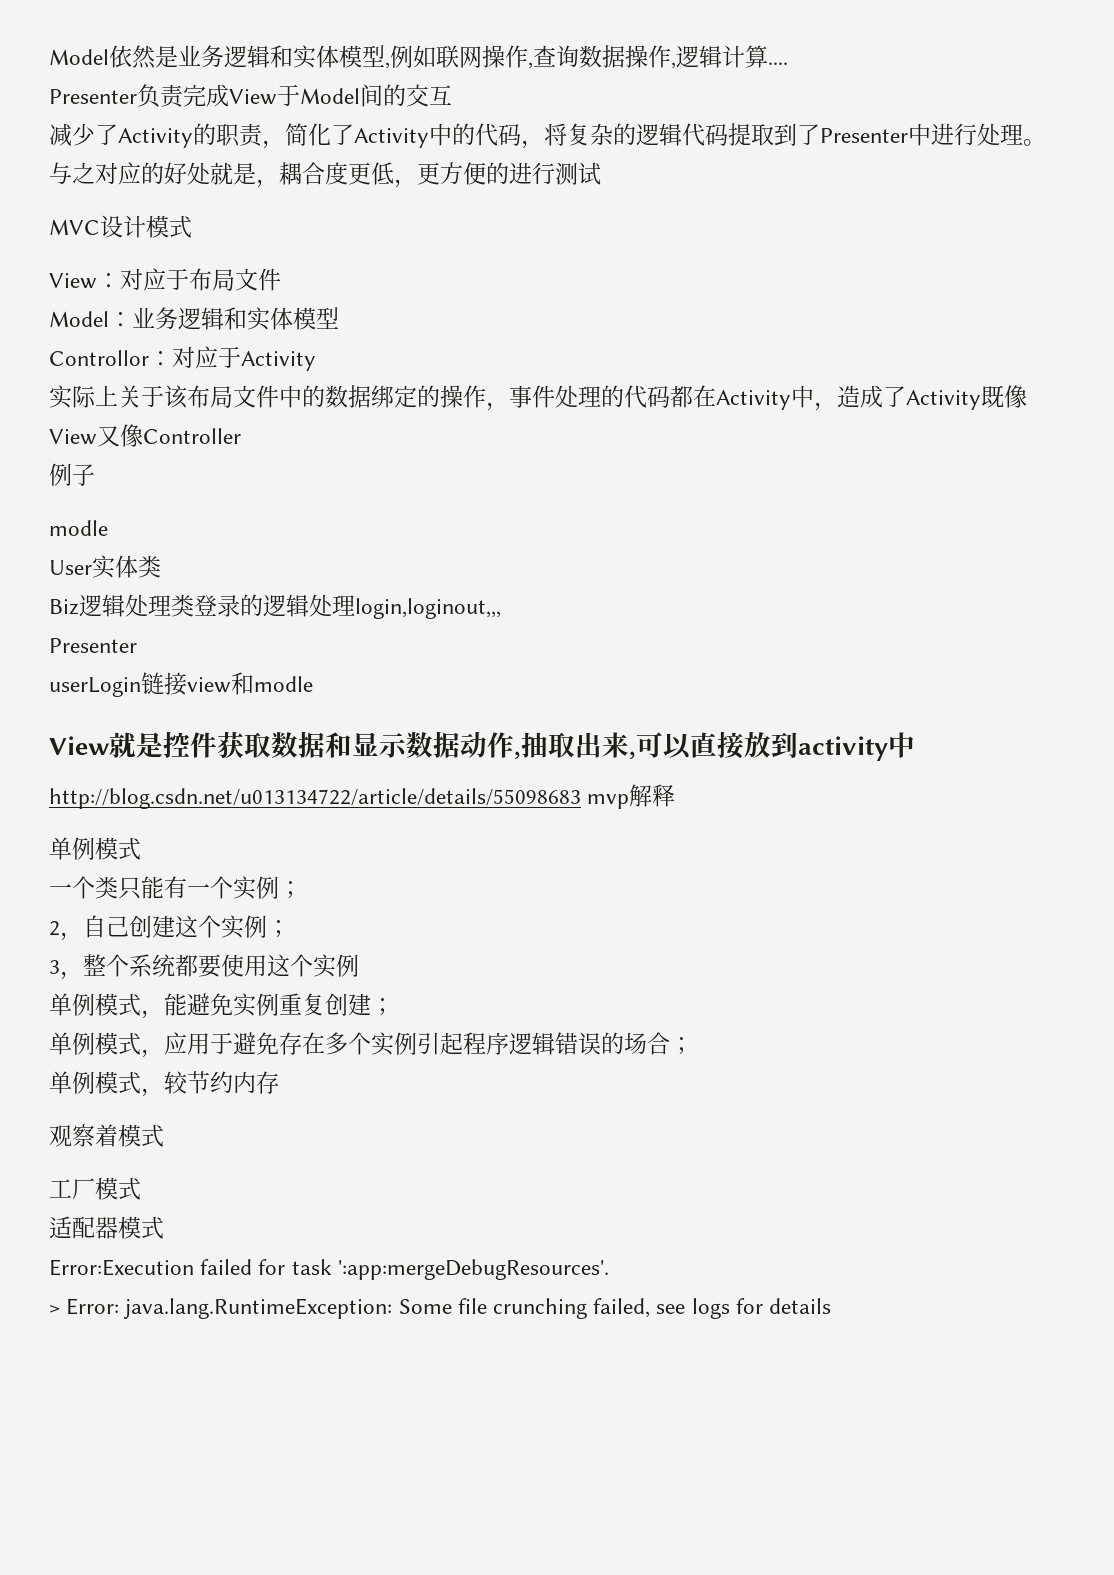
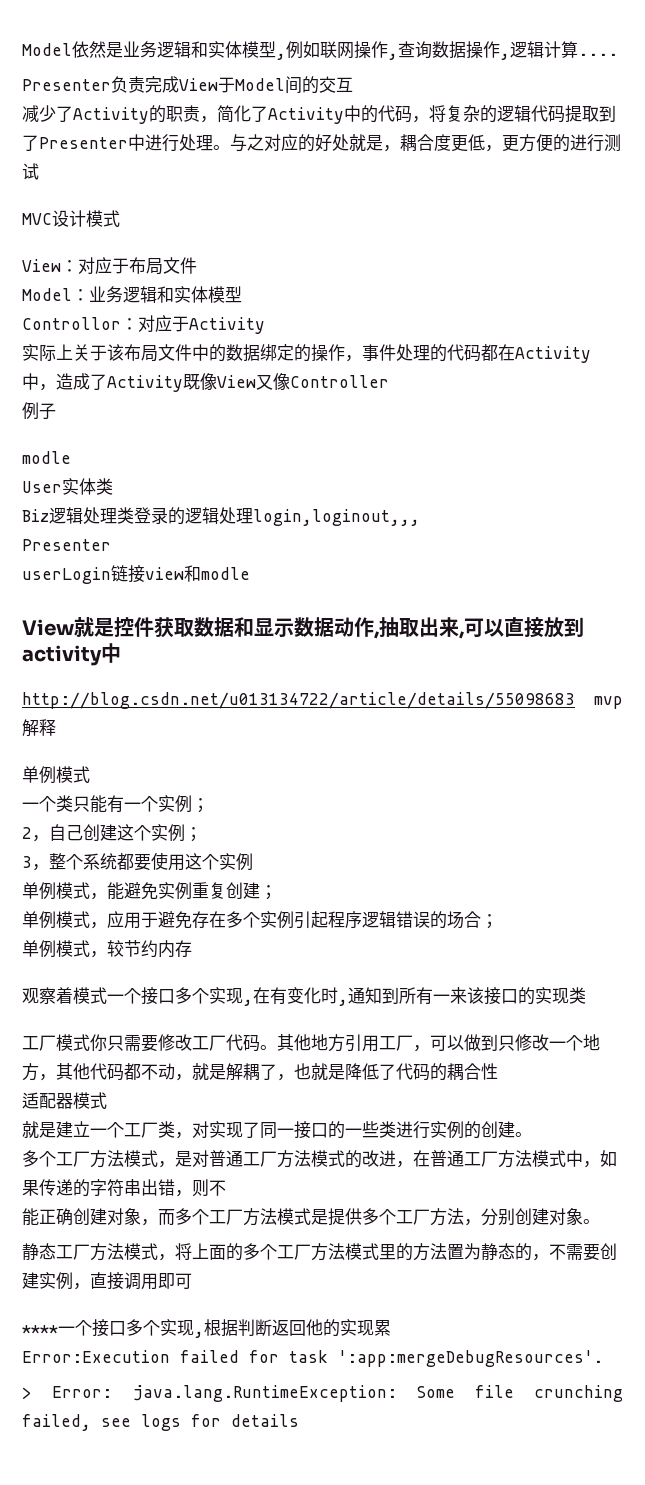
- 观察着模式
- 工厂模式
+ 观察着模式一个接口多个实现,在有变化时,通知到所有一来该接口的实现类
+ 工厂模式你只需要修改工厂代码。其他地方引用工厂，可以做到只修改一个地方，其他代码都不动，就是解耦了，也就是降低了代码的耦合性
  适配器模式
+ 就是建立一个工厂类，对实现了同一接口的一些类进行实例的创建。
+ 多个工厂方法模式，是对普通工厂方法模式的改进，在普通工厂方法模式中，如果传递的字符串出错，则不
+ 能正确创建对象，而多个工厂方法模式是提供多个工厂方法，分别创建对象。
+ 静态工厂方法模式，将上面的多个工厂方法模式里的方法置为静态的，不需要创建实例，直接调用即可
+ ****一个接口多个实现,根据判断返回他的实现累

